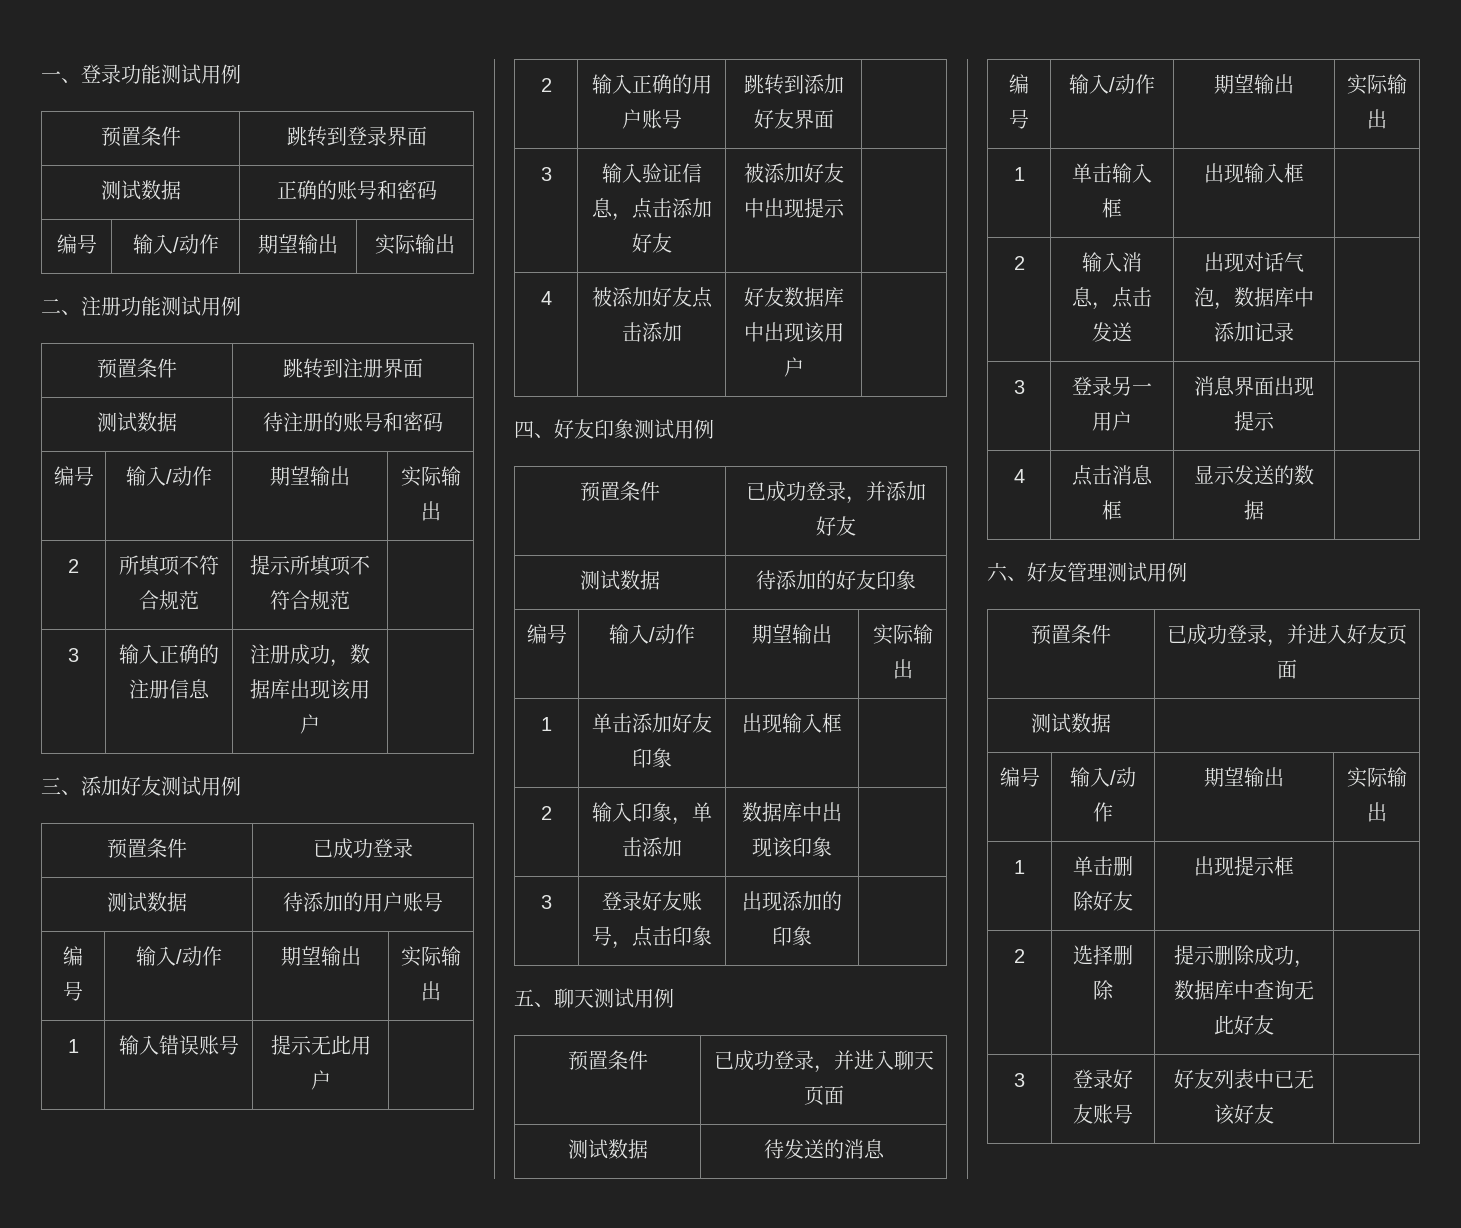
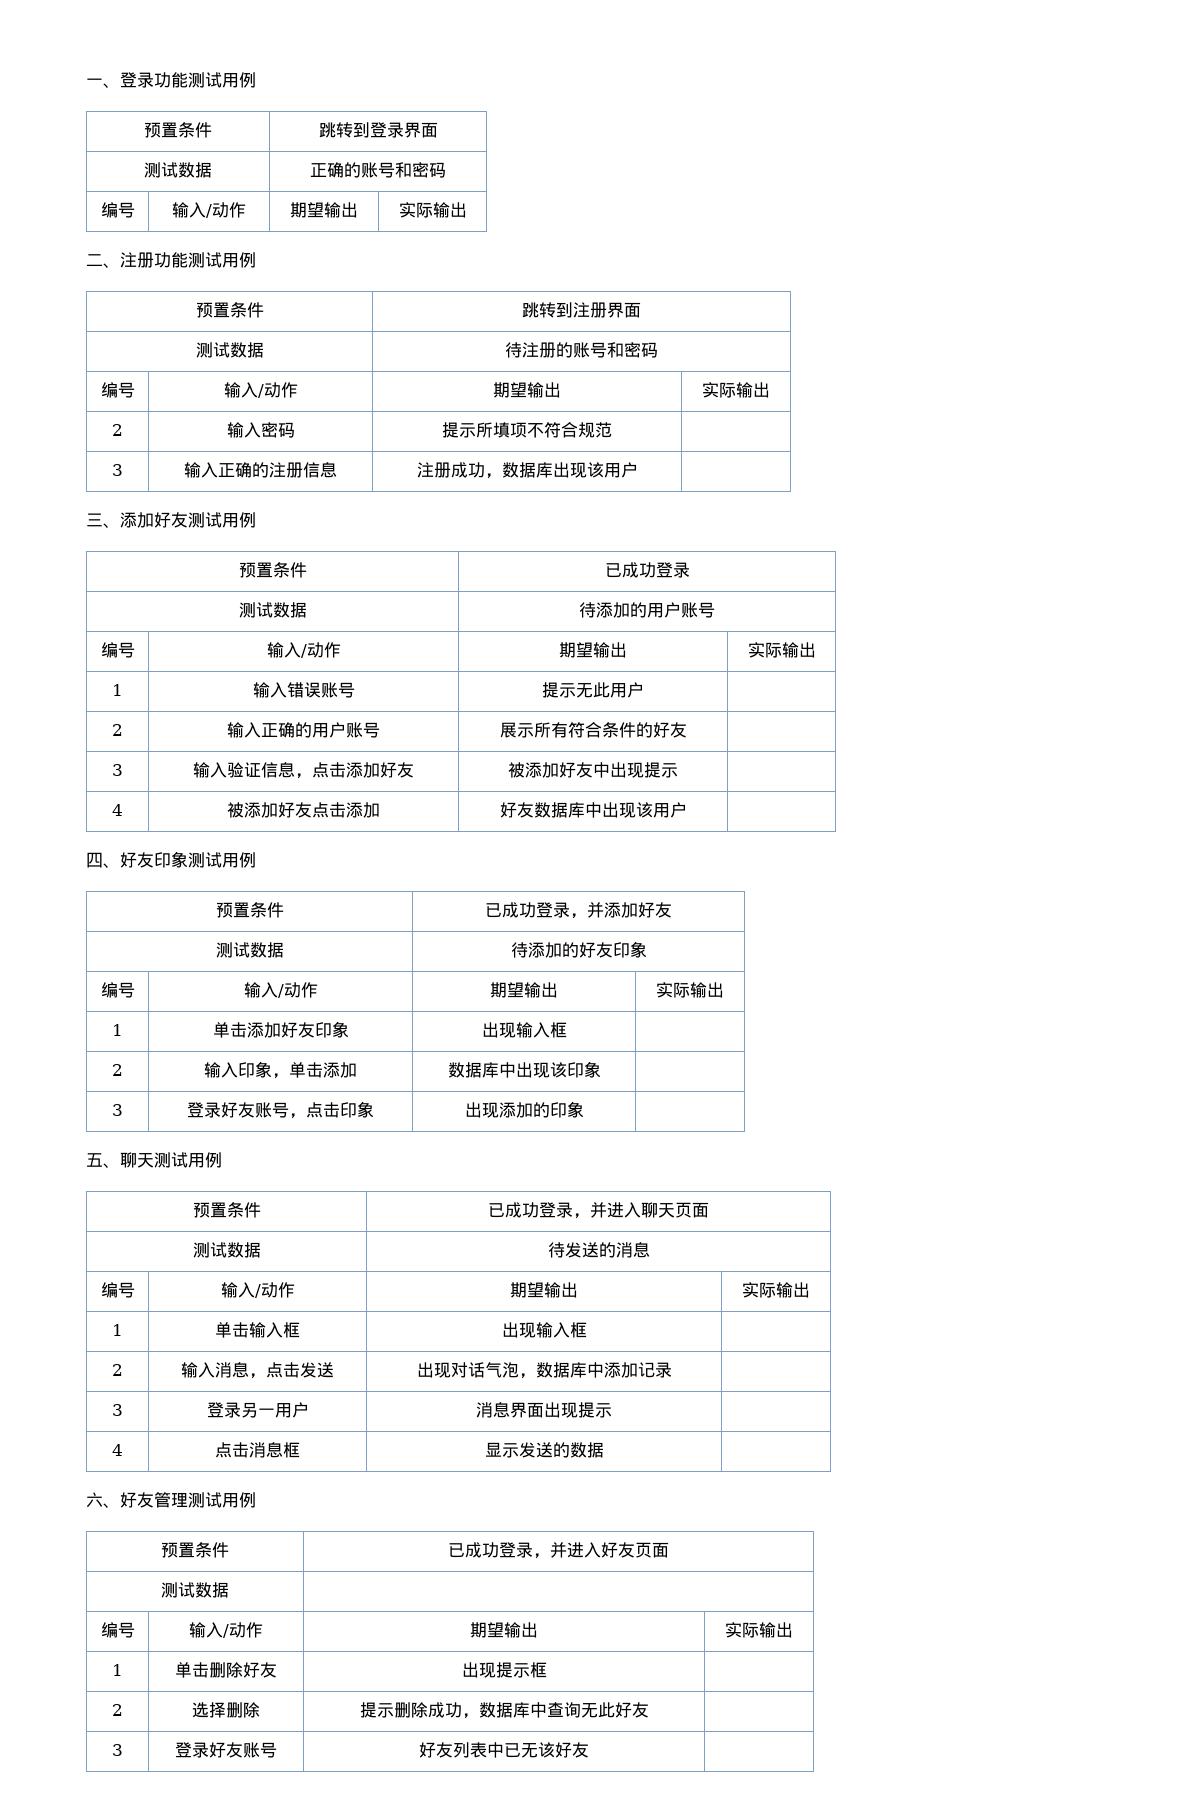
- 2 | 所填项不符合规范 | 提示所填项不符合规范 |
+ 2 | 输入密码 | 提示所填项不符合规范 |
- 2 | 输入正确的用户账号 | 跳转到添加好友界面 |
+ 2 | 输入正确的用户账号 | 展示所有符合条件的好友 |

